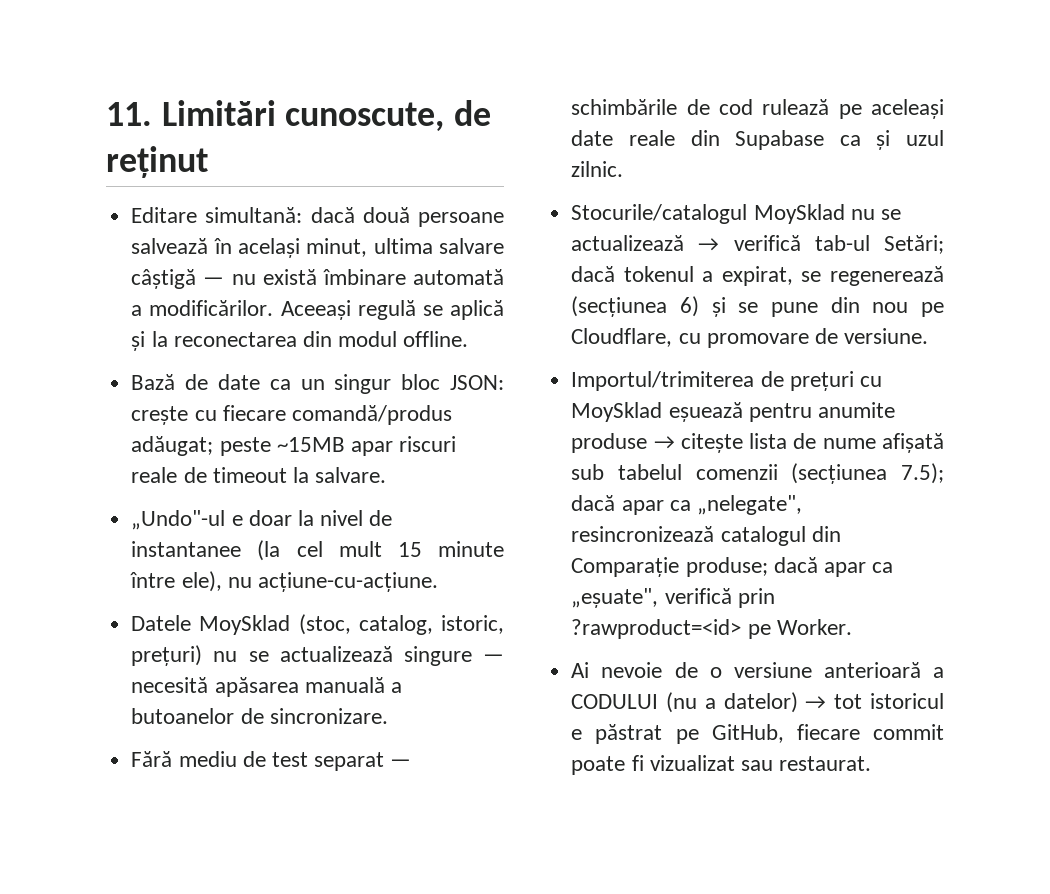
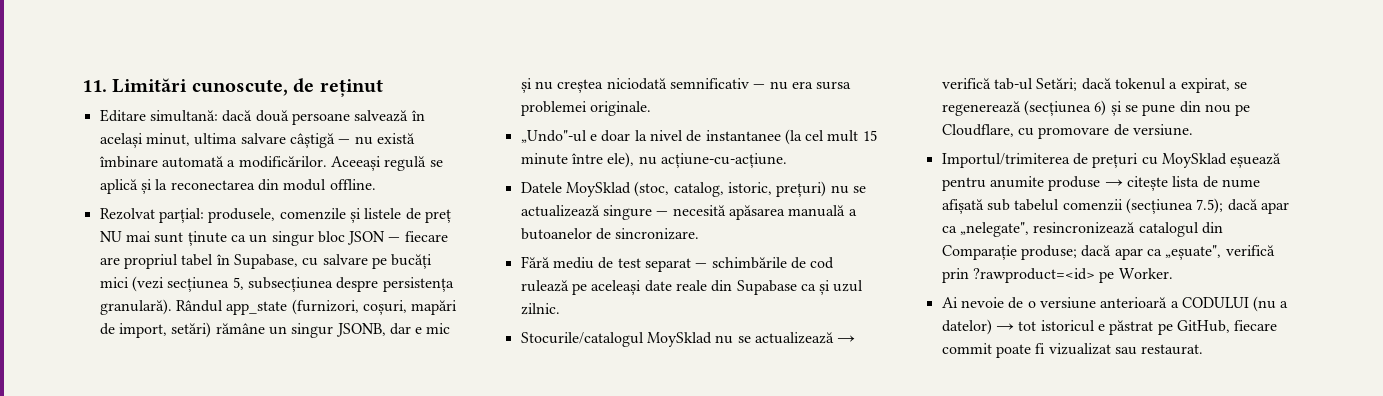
- Bază de date ca un singur bloc JSON: crește cu fiecare comandă/produs adăugat; peste ~15MB apar riscuri reale de timeout la salvare.
+ Rezolvat parțial: produsele, comenzile și listele de preț NU mai sunt ținute ca un singur bloc JSON — fiecare are propriul tabel în Supabase, cu salvare pe bucăți mici (vezi secțiunea 5, subsecțiunea despre persistența granulară). Rândul app_state (furnizori, coșuri, mapări de import, setări) rămâne un singur JSONB, dar e mic și nu creștea niciodată semnificativ — nu era sursa problemei originale.

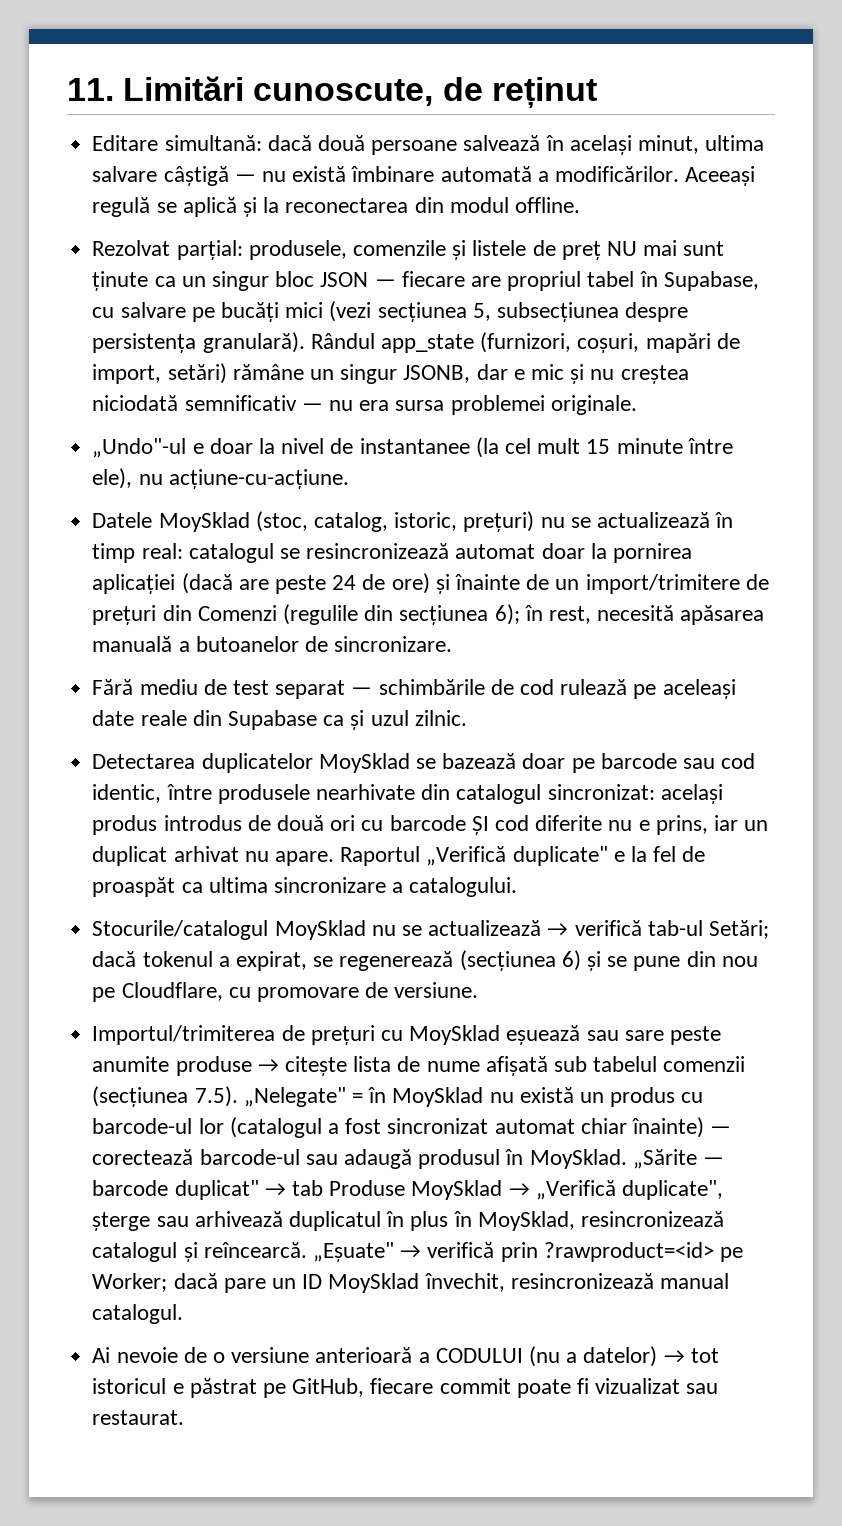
- Datele MoySklad (stoc, catalog, istoric, prețuri) nu se actualizează singure — necesită apăsarea manuală a butoanelor de sincronizare.
+ Datele MoySklad (stoc, catalog, istoric, prețuri) nu se actualizează în timp real: catalogul se resincronizează automat doar la pornirea aplicației (dacă are peste 24 de ore) și înainte de un import/trimitere de prețuri din Comenzi (regulile din secțiunea 6); în rest, necesită apăsarea manuală a butoanelor de sincronizare.
+ Detectarea duplicatelor MoySklad se bazează doar pe barcode sau cod identic, între produsele nearhivate din catalogul sincronizat: același produs introdus de două ori cu barcode ȘI cod diferite nu e prins, iar un duplicat arhivat nu apare. Raportul „Verifică duplicate" e la fel de proaspăt ca ultima sincronizare a catalogului.
- Importul/trimiterea de prețuri cu MoySklad eșuează pentru anumite produse → citește lista de nume afișată sub tabelul comenzii (secțiunea 7.5); dacă apar ca „nelegate", resincronizează catalogul din Comparație produse; dacă apar ca „eșuate", verifică prin ?rawproduct=<id> pe Worker.
+ Importul/trimiterea de prețuri cu MoySklad eșuează sau sare peste anumite produse → citește lista de nume afișată sub tabelul comenzii (secțiunea 7.5). „Nelegate" = în MoySklad nu există un produs cu barcode-ul lor (catalogul a fost sincronizat automat chiar înainte) — corectează barcode-ul sau adaugă produsul în MoySklad. „Sărite — barcode duplicat" → tab Produse MoySklad → „Verifică duplicate", șterge sau arhivează duplicatul în plus în MoySklad, resincronizează catalogul și reîncearcă. „Eșuate" → verifică prin ?rawproduct=<id> pe Worker; dacă pare un ID MoySklad învechit, resincronizează manual catalogul.

